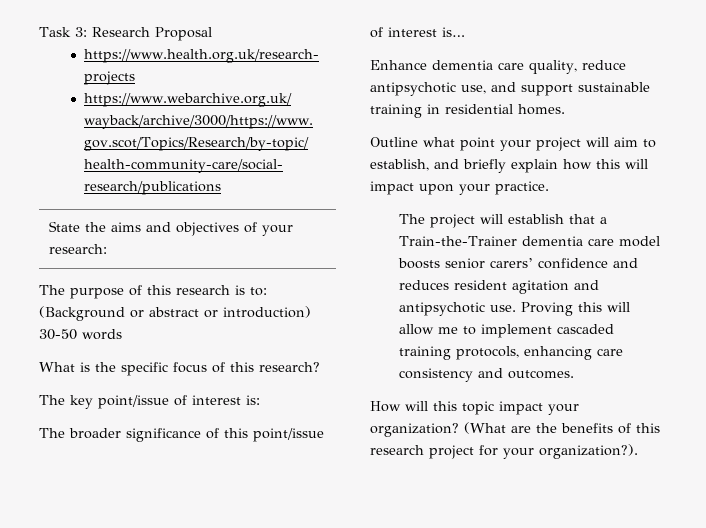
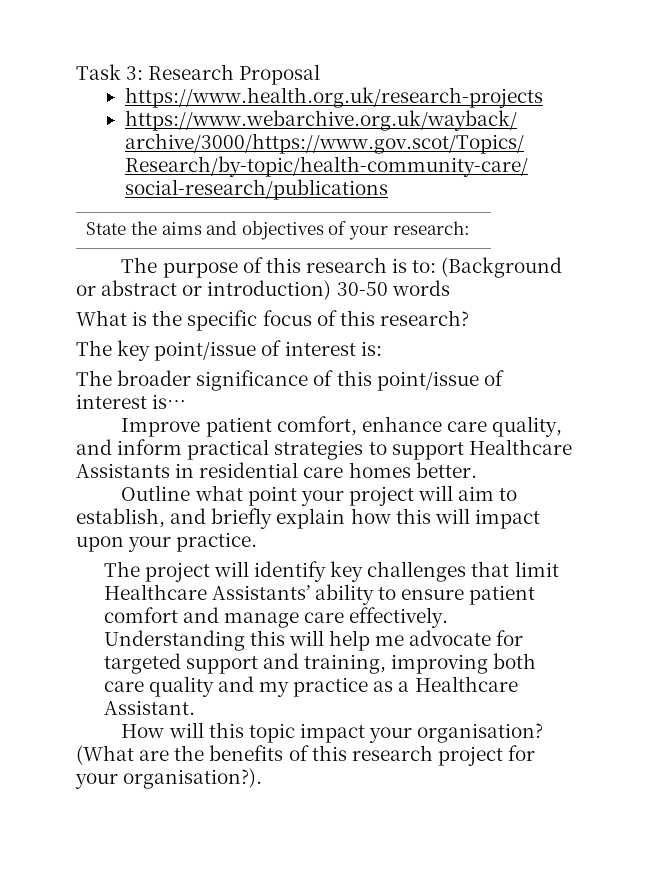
- Enhance dementia care quality, reduce antipsychotic use, and support sustainable training in residential homes.
+ Improve patient comfort, enhance care quality, and inform practical strategies to support Healthcare Assistants in residential care homes better.
- The project will establish that a Train-the-Trainer dementia care model boosts senior carers’ confidence and reduces resident agitation and antipsychotic use. Proving this will allow me to implement cascaded training protocols, enhancing care consistency and outcomes.
+ The project will identify key challenges that limit Healthcare Assistants’ ability to ensure patient comfort and manage care effectively. Understanding this will help me advocate for targeted support and training, improving both care quality and my practice as a Healthcare Assistant.
- How will this topic impact your organization?
+ How will this topic impact your organisation?
- (What are the benefits of this research project for your organization?).
+ (What are the benefits of this research project for your organisation?).

